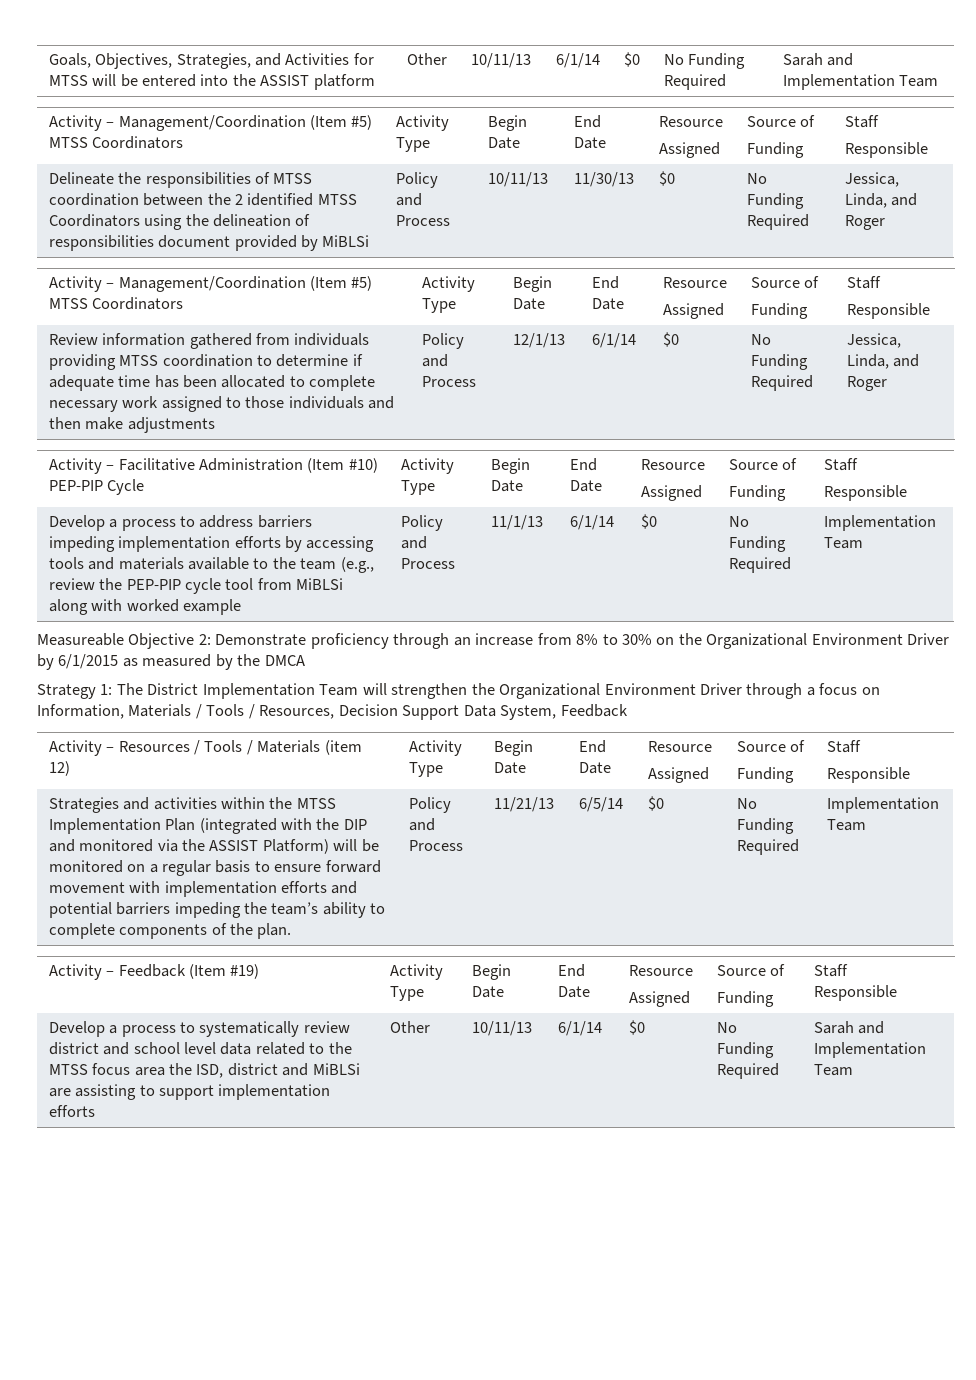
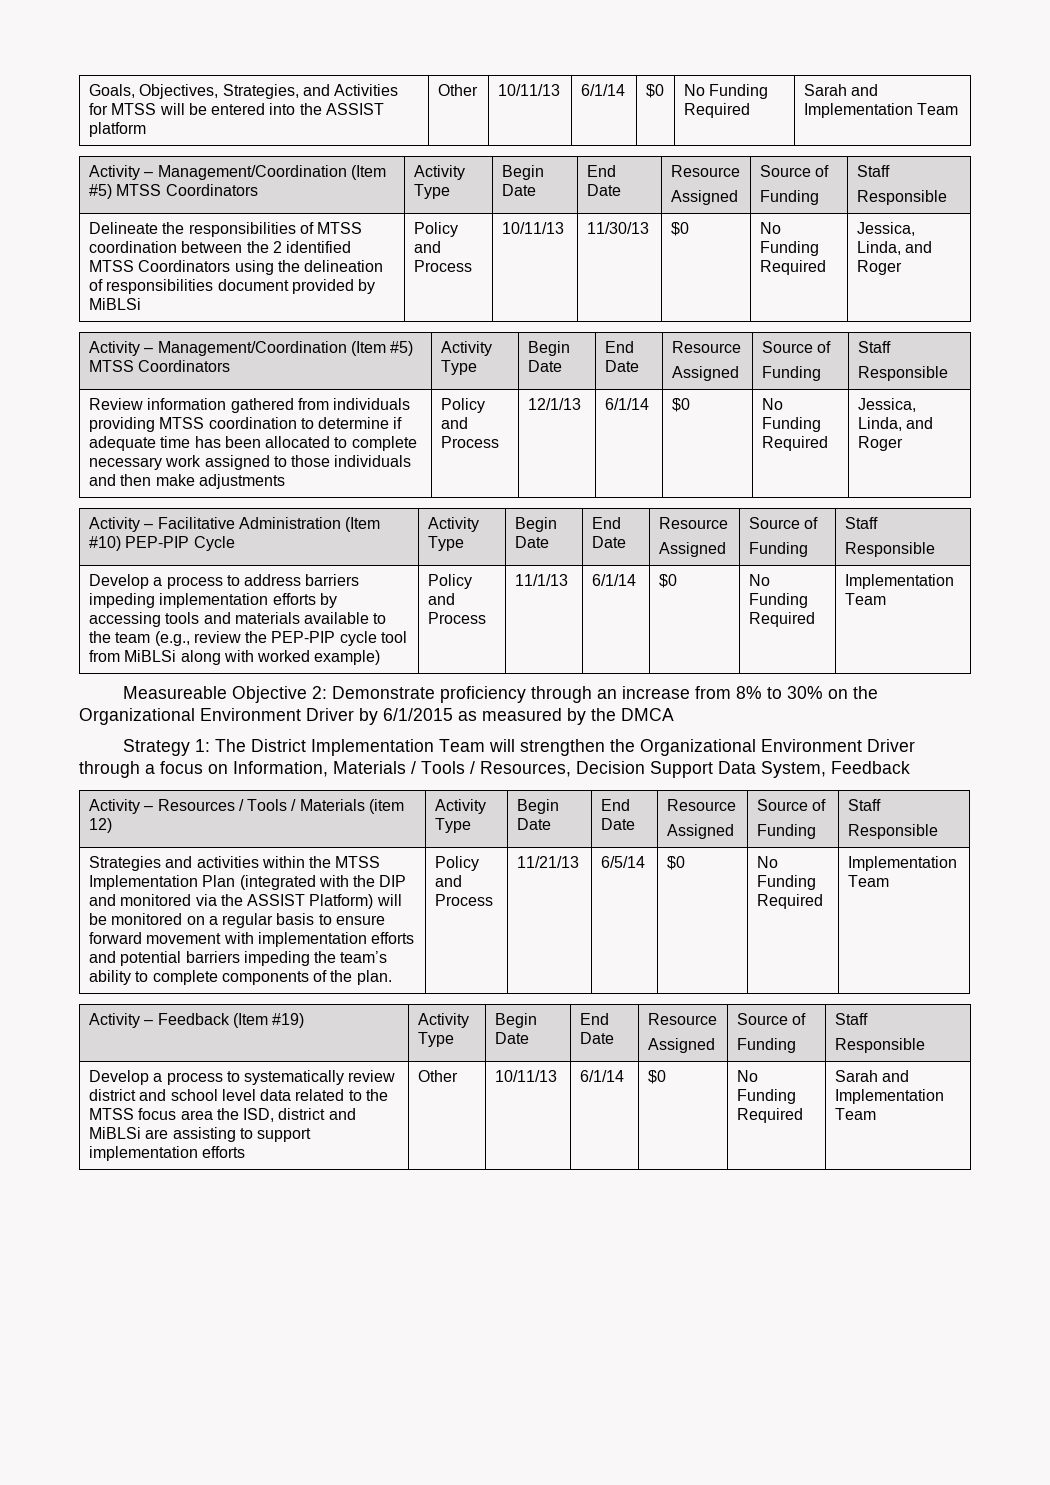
- Develop a process to address barriers impeding implementation efforts by accessing tools and materials available to the team (e.g., review the PEP-PIP cycle tool from MiBLSi along with worked example
+ Develop a process to address barriers impeding implementation efforts by accessing tools and materials available to the team (e.g., review the PEP-PIP cycle tool from MiBLSi along with worked example)

